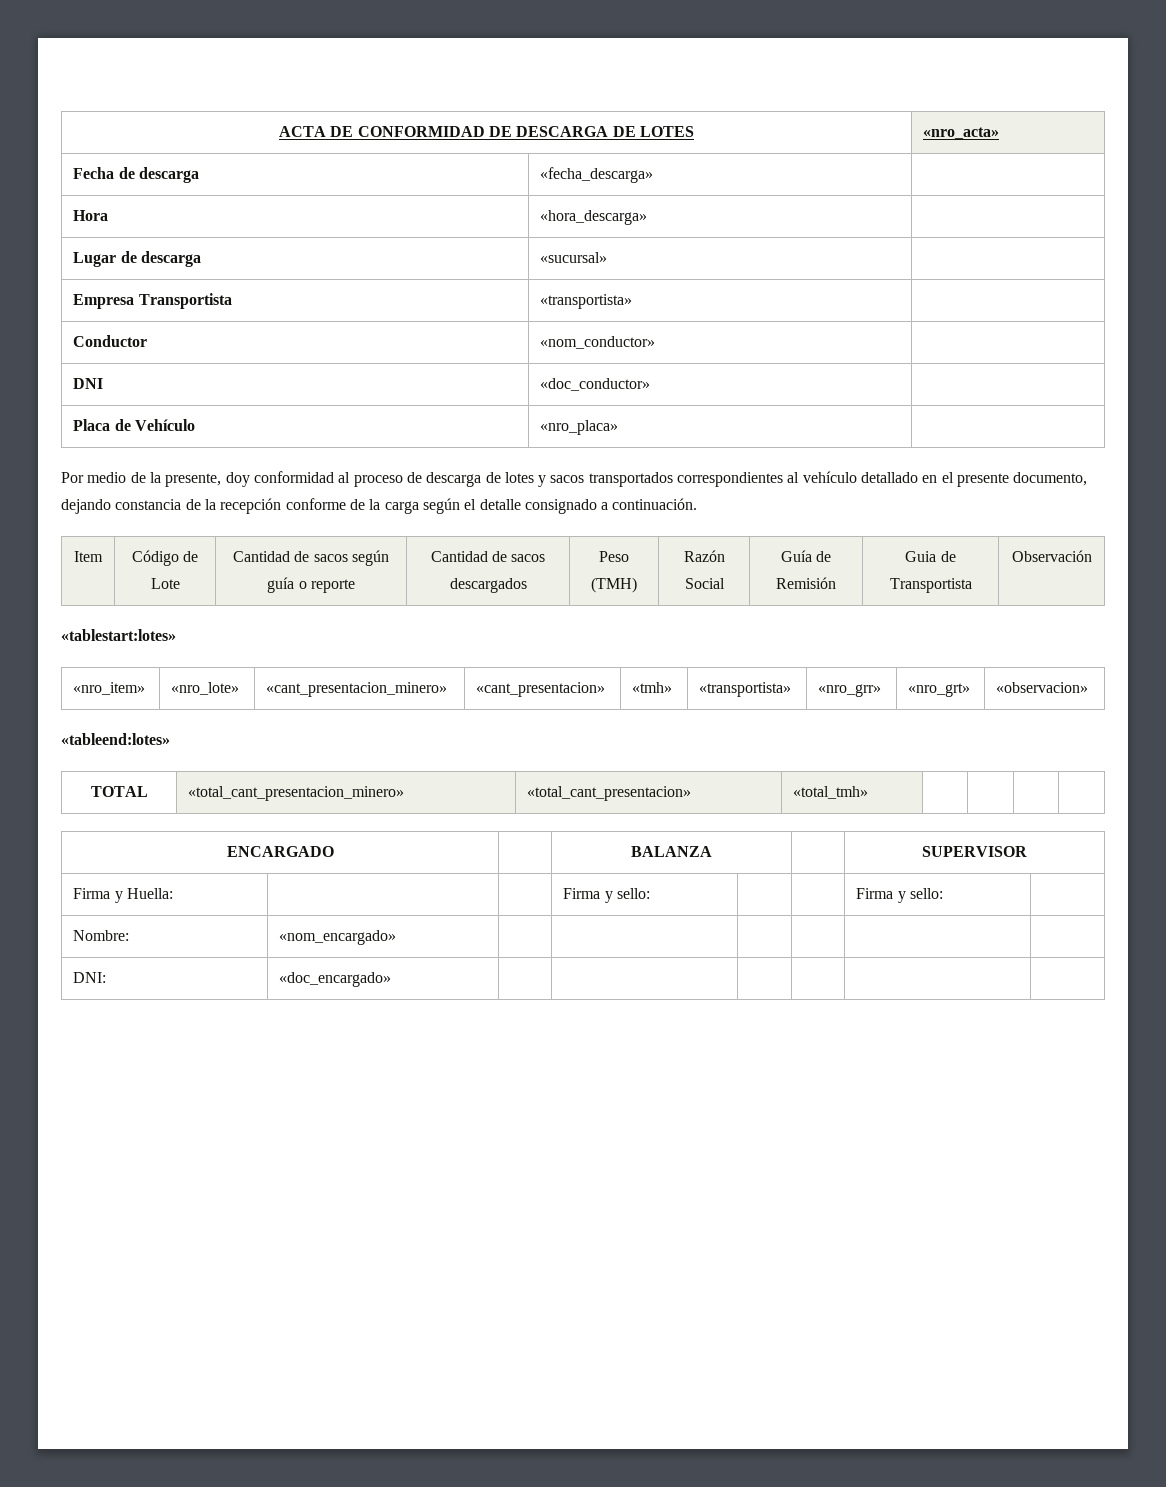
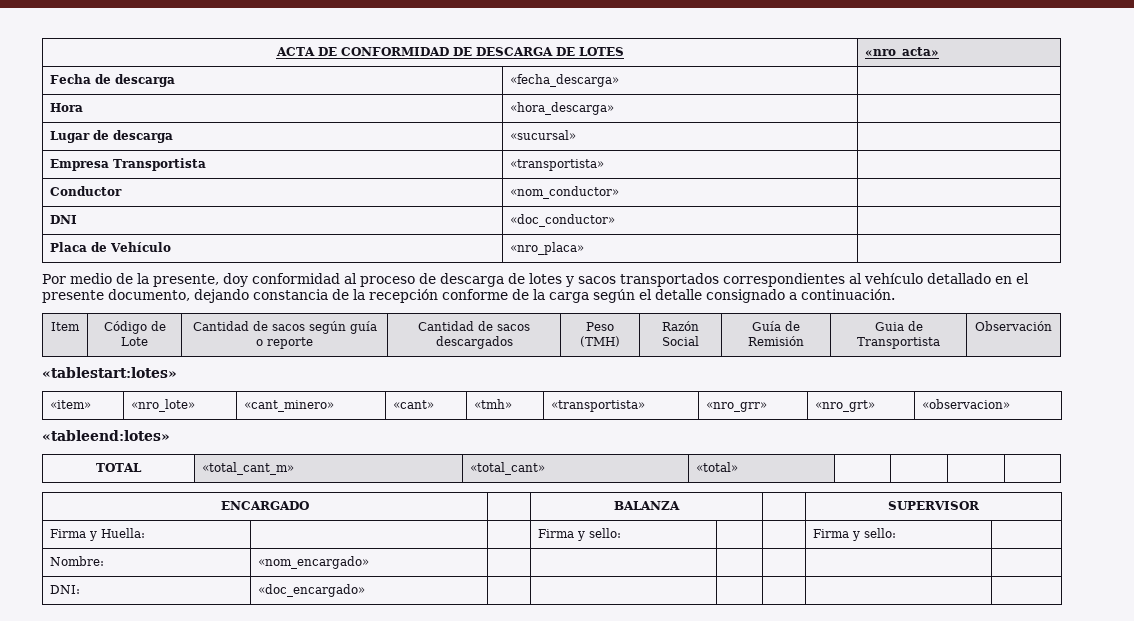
- «nro_item» | «nro_lote» | «cant_presentacion_minero» | «cant_presentacion» | «tmh» | «transportista» | «nro_grr» | «nro_grt» | «observacion»
+ «item» | «nro_lote» | «cant_minero» | «cant» | «tmh» | «transportista» | «nro_grr» | «nro_grt» | «observacion»
- TOTAL | «total_cant_presentacion_minero» | «total_cant_presentacion» | «total_tmh» | | | |
+ TOTAL | «total_cant_m» | «total_cant» | «total» | | | |

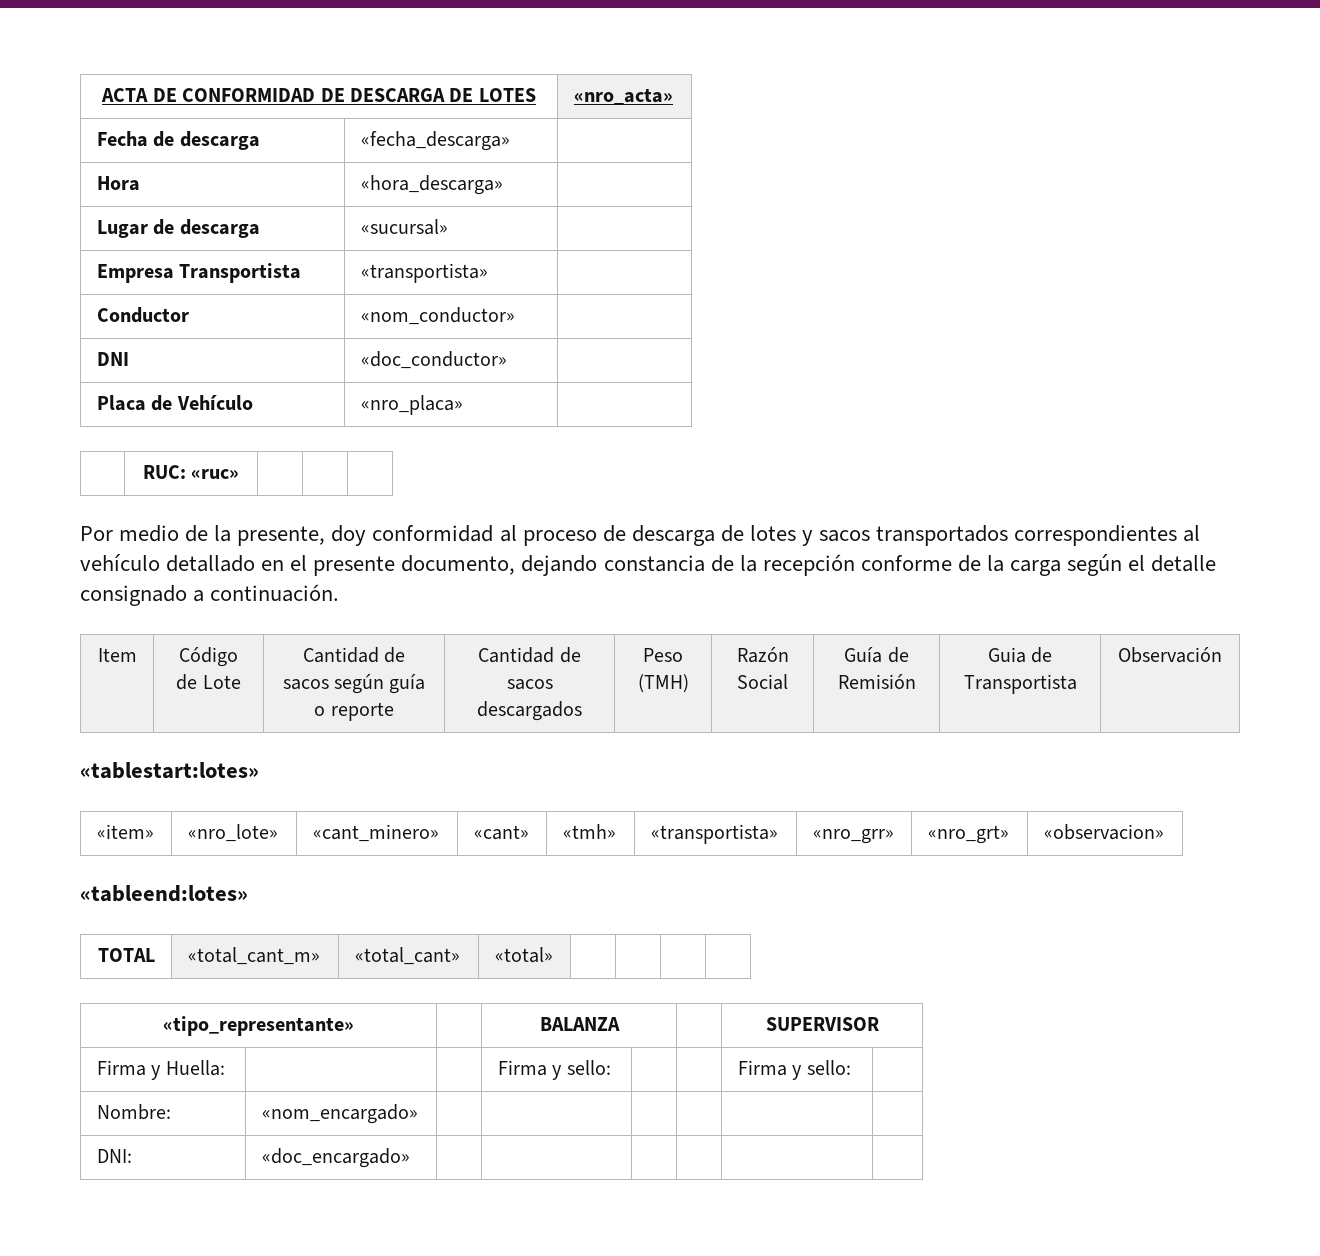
+ | RUC: «ruc» | | |
- ENCARGADO | | BALANZA | | SUPERVISOR
+ «tipo_representante» | | BALANZA | | SUPERVISOR

